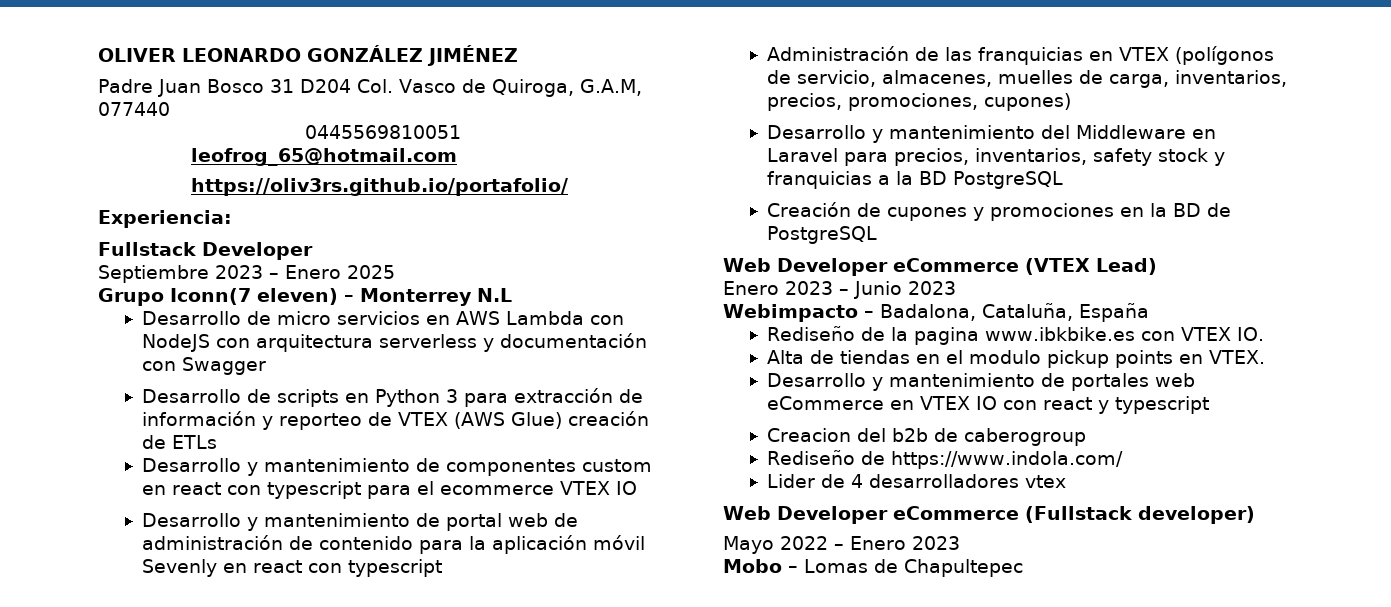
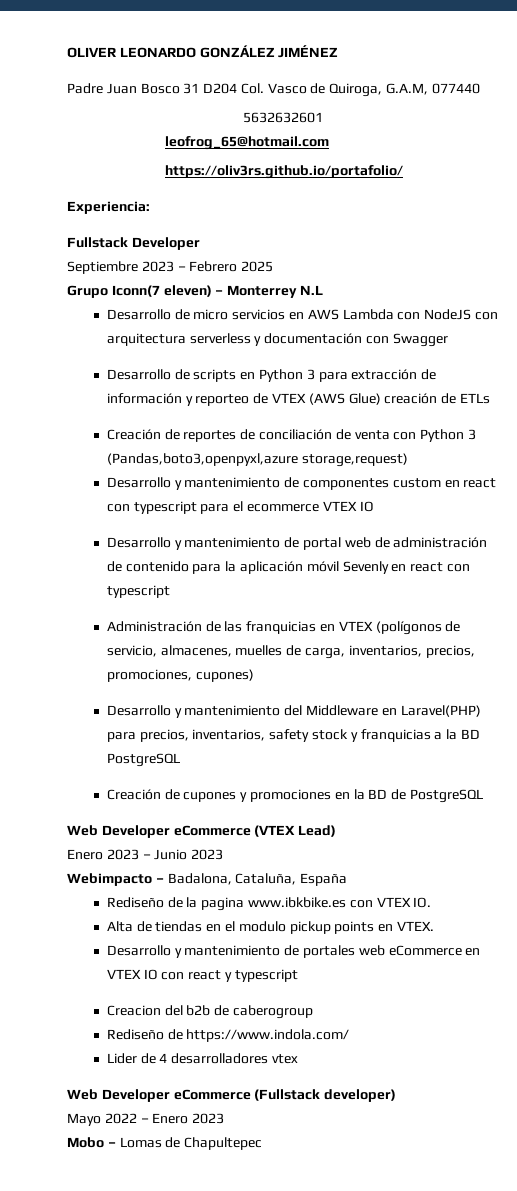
- 0445569810051
+ 5632632601
- Septiembre 2023 – Enero 2025
+ Septiembre 2023 – Febrero 2025
+ Creación de reportes de conciliación de venta con Python 3 (Pandas,boto3,openpyxl,azure storage,request)
- Desarrollo y mantenimiento del Middleware en Laravel para precios, inventarios, safety stock y franquicias a la BD PostgreSQL
+ Desarrollo y mantenimiento del Middleware en Laravel(PHP) para precios, inventarios, safety stock y franquicias a la BD PostgreSQL

